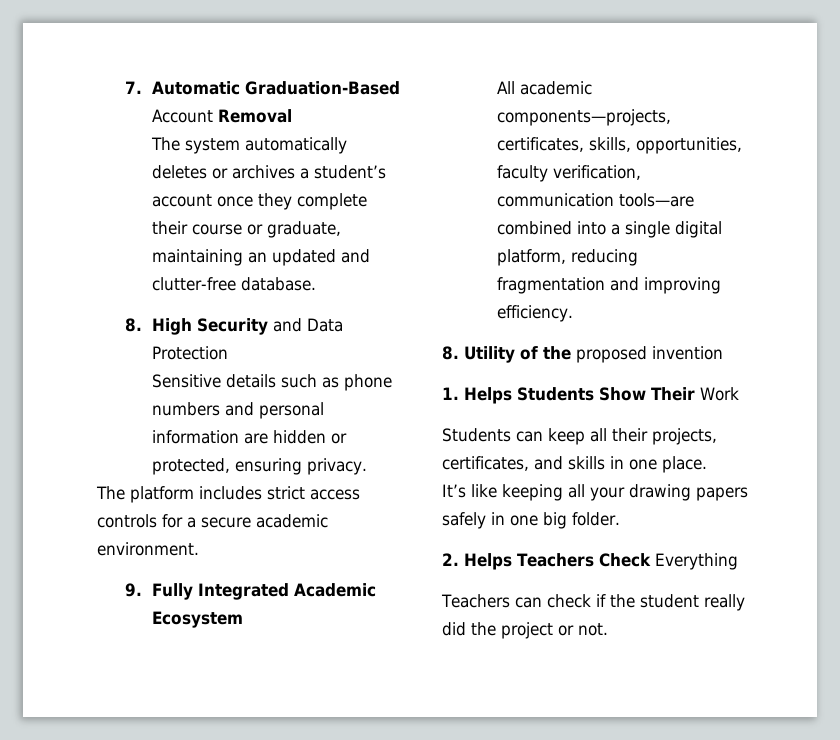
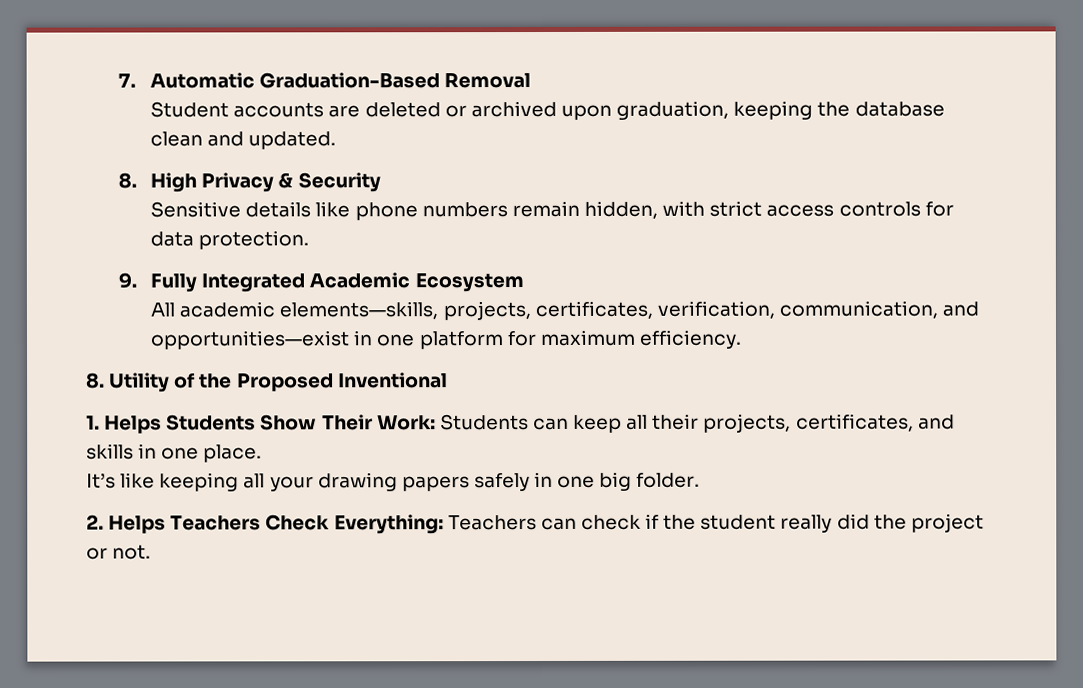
- 7. Automatic Graduation-Based Account Removal
+ 7. Automatic Graduation-Based Removal
- The system automatically deletes or archives a student’s account once they complete their course or graduate, maintaining an updated and clutter-free database.
+ Student accounts are deleted or archived upon graduation, keeping the database clean and updated.
- 8. High Security and Data Protection
+ 8. High Privacy & Security
- Sensitive details such as phone numbers and personal information are hidden or protected, ensuring privacy.
- The platform includes strict access controls for a secure academic environment.
+ Sensitive details like phone numbers remain hidden, with strict access controls for data protection.
- All academic components—projects, certificates, skills, opportunities, faculty verification, communication tools—are combined into a single digital platform, reducing fragmentation and improving efficiency.
+ All academic elements—skills, projects, certificates, verification, communication, and opportunities—exist in one platform for maximum efficiency.
- 8. Utility of the proposed invention
+ 8. Utility of the Proposed Inventional
- 1. Helps Students Show Their Work
- Students can keep all their projects, certificates, and skills in one place.
+ 1. Helps Students Show Their Work: Students can keep all their projects, certificates, and skills in one place.
- 2. Helps Teachers Check Everything
- Teachers can check if the student really did the project or not.
+ 2. Helps Teachers Check Everything: Teachers can check if the student really did the project or not.

